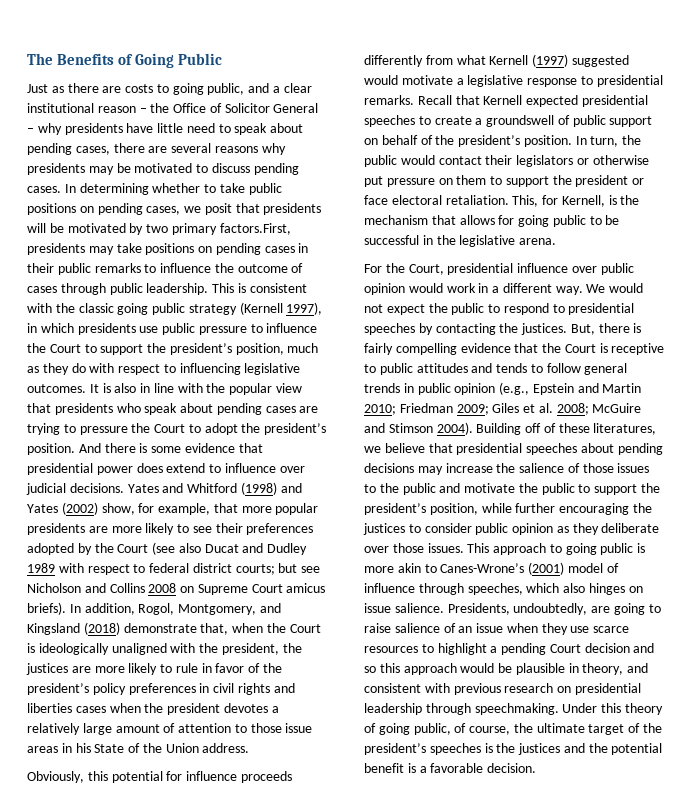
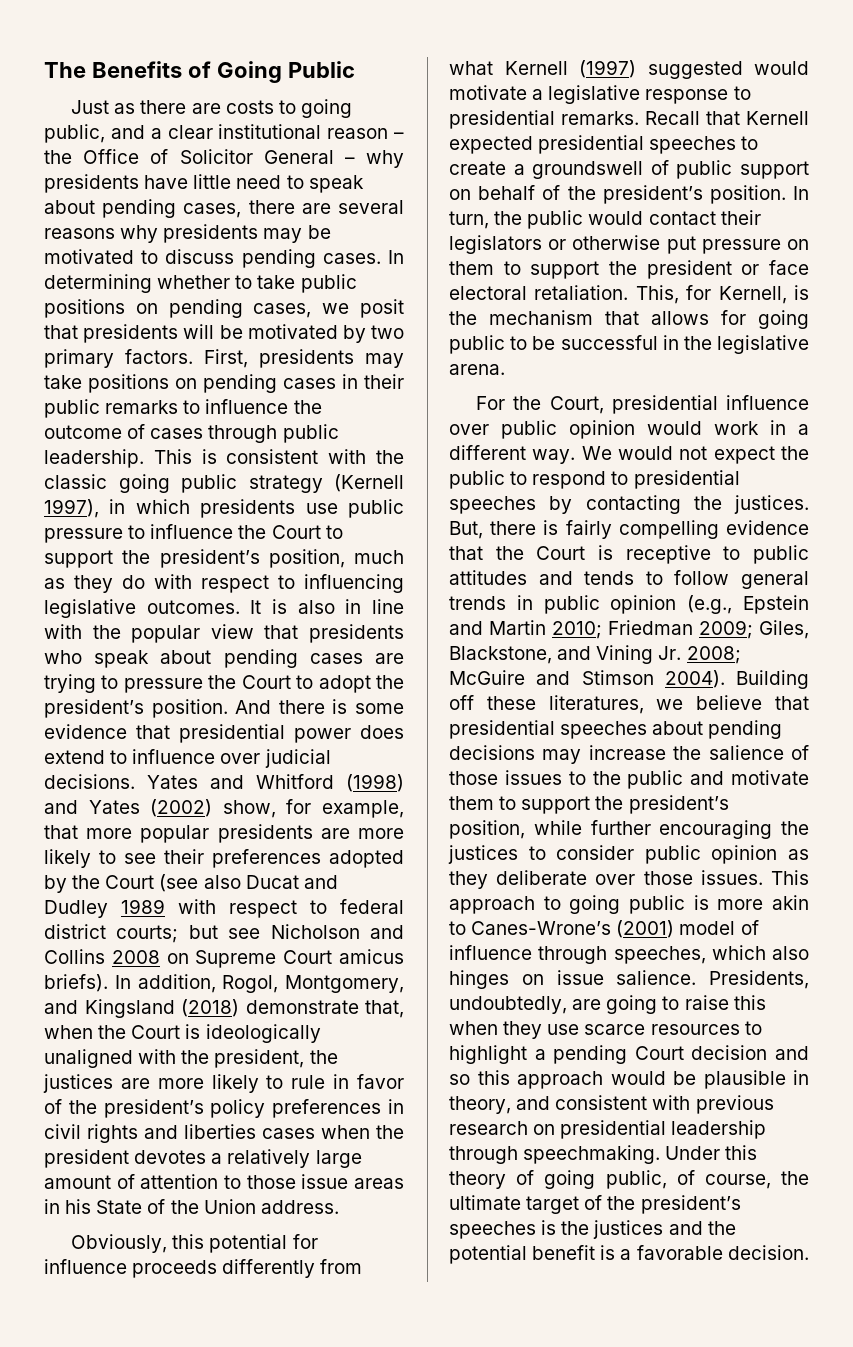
- In determining whether to take public positions on pending cases, we posit that presidents will be motivated by two primary factors.First, presidents may take positions on pending cases in their public remarks to influence the outcome of cases through public leadership.
+ In determining whether to take public positions on pending cases, we posit that presidents will be motivated by two primary factors. First, presidents may take positions on pending cases in their public remarks to influence the outcome of cases through public leadership.
- But, there is fairly compelling evidence that the Court is receptive to public attitudes and tends to follow general trends in public opinion (e.g., Epstein and Martin 2010; Friedman 2009; Giles et al. 2008; McGuire and Stimson 2004).
+ But, there is fairly compelling evidence that the Court is receptive to public attitudes and tends to follow general trends in public opinion (e.g., Epstein and Martin 2010; Friedman 2009; Giles, Blackstone, and Vining Jr. 2008; McGuire and Stimson 2004).
- Building off of these literatures, we believe that presidential speeches about pending decisions may increase the salience of those issues to the public and motivate the public to support the president’s position, while further encouraging the justices to consider public opinion as they deliberate over those issues.
+ Building off these literatures, we believe that presidential speeches about pending decisions may increase the salience of those issues to the public and motivate them to support the president’s position, while further encouraging the justices to consider public opinion as they deliberate over those issues.
- Presidents, undoubtedly, are going to raise salience of an issue when they use scarce resources to highlight a pending Court decision and so this approach would be plausible in theory, and consistent with previous research on presidential leadership through speechmaking.
+ Presidents, undoubtedly, are going to raise this when they use scarce resources to highlight a pending Court decision and so this approach would be plausible in theory, and consistent with previous research on presidential leadership through speechmaking.

